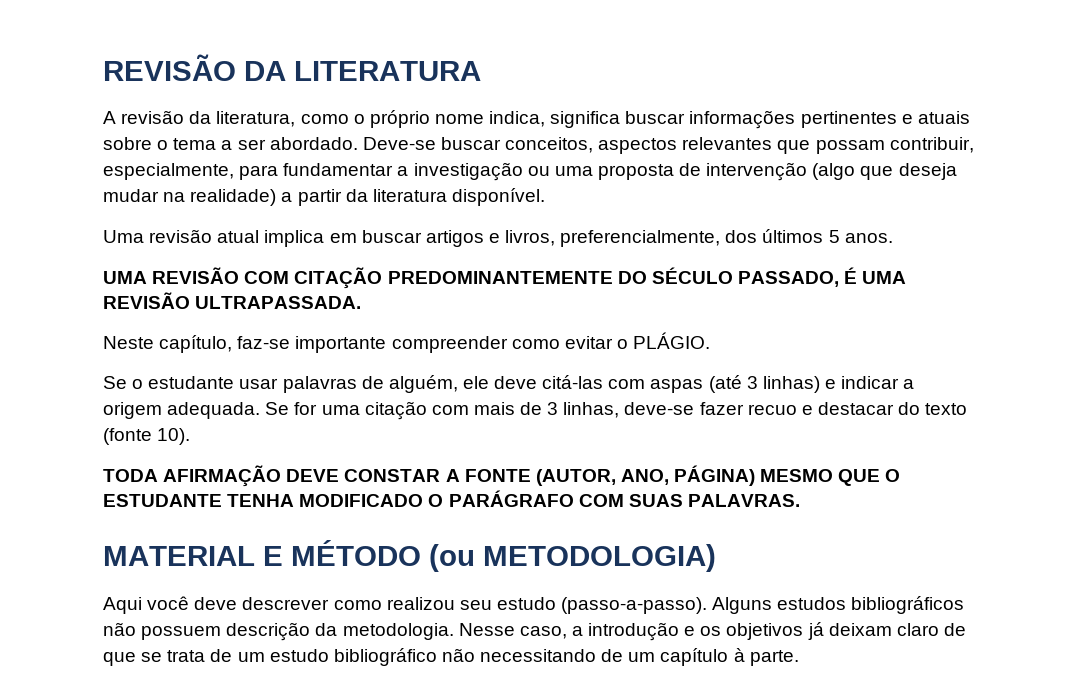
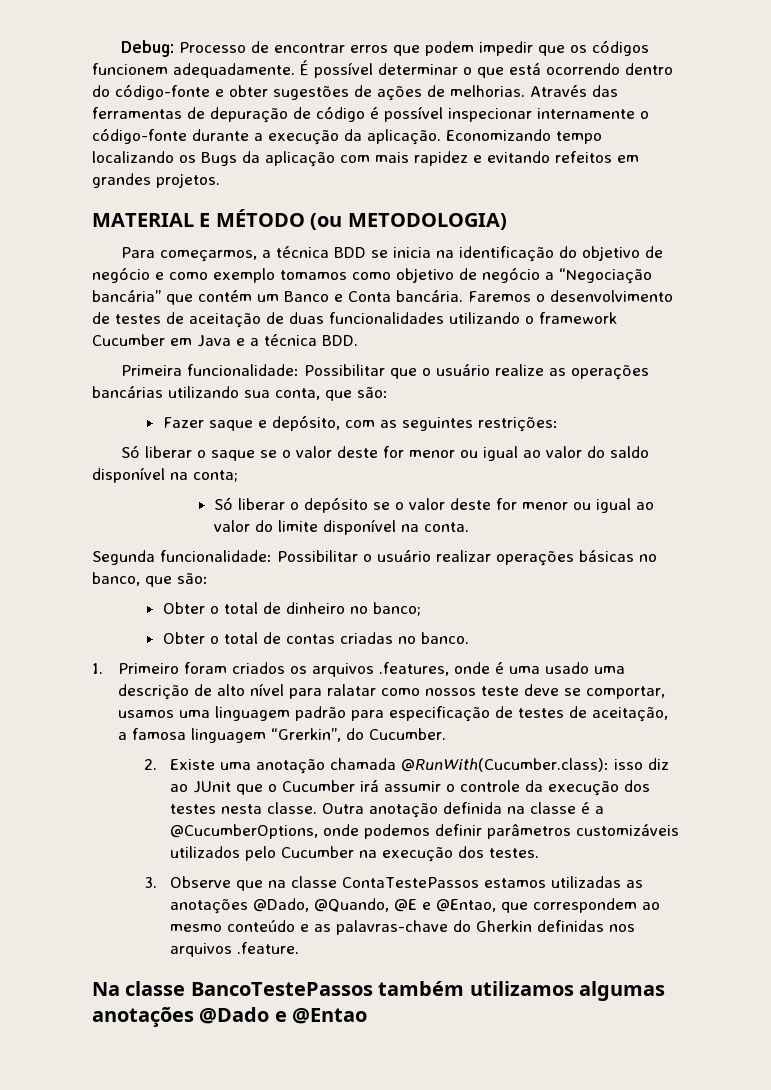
- REVISÃO DA LITERATURA
- A revisão da literatura, como o próprio nome indica, significa buscar informações pertinentes e atuais sobre o tema a ser abordado. Deve-se buscar conceitos, aspectos relevantes que possam contribuir, especialmente, para fundamentar a investigação ou uma proposta de intervenção (algo que deseja mudar na realidade) a partir da literatura disponível.
- Uma revisão atual implica em buscar artigos e livros, preferencialmente, dos últimos 5 anos.
- UMA REVISÃO COM CITAÇÃO PREDOMINANTEMENTE DO SÉCULO PASSADO, É UMA REVISÃO ULTRAPASSADA.
- Neste capítulo, faz-se importante compreender como evitar o PLÁGIO.
- Se o estudante usar palavras de alguém, ele deve citá-las com aspas (até 3 linhas) e indicar a origem adequada. Se for uma citação com mais de 3 linhas, deve-se fazer recuo e destacar do texto (fonte 10).
- TODA AFIRMAÇÃO DEVE CONSTAR A FONTE (AUTOR, ANO, PÁGINA) MESMO QUE O ESTUDANTE TENHA MODIFICADO O PARÁGRAFO COM SUAS PALAVRAS.
+ Debug: Processo de encontrar erros que podem impedir que os códigos funcionem adequadamente. É possível determinar o que está ocorrendo dentro do código-fonte e obter sugestões de ações de melhorias. Através das ferramentas de depuração de código é possível inspecionar internamente o código-fonte durante a execução da aplicação. Economizando tempo localizando os Bugs da aplicação com mais rapidez e evitando refeitos em grandes projetos.
- Aqui você deve descrever como realizou seu estudo (passo-a-passo). Alguns estudos bibliográficos não possuem descrição da metodologia. Nesse caso, a introdução e os objetivos já deixam claro de que se trata de um estudo bibliográfico não necessitando de um capítulo à parte.
+ Para começarmos, a técnica BDD se inicia na identificação do objetivo de negócio e como exemplo tomamos como objetivo de negócio a “Negociação bancária” que contém um Banco e Conta bancária. Faremos o desenvolvimento de testes de aceitação de duas funcionalidades utilizando o framework Cucumber em Java e a técnica BDD.
+ Primeira funcionalidade: Possibilitar que o usuário realize as operações bancárias utilizando sua conta, que são:
+ Fazer saque e depósito, com as seguintes restrições:
+ Só liberar o saque se o valor deste for menor ou igual ao valor do saldo disponível na conta;
+ Só liberar o depósito se o valor deste for menor ou igual ao valor do limite disponível na conta.
+ Segunda funcionalidade: Possibilitar o usuário realizar operações básicas no banco, que são:
+ Obter o total de dinheiro no banco;
+ Obter o total de contas criadas no banco.
+ 1. Primeiro foram criados os arquivos .features, onde é uma usado uma descrição de alto nível para ralatar como nossos teste deve se comportar, usamos uma linguagem padrão para especificação de testes de aceitação, a famosa linguagem “Grerkin”, do Cucumber.
+ 2. Existe uma anotação chamada @RunWith(Cucumber.class): isso diz ao JUnit que o Cucumber irá assumir o controle da execução dos testes nesta classe. Outra anotação definida na classe é a @CucumberOptions, onde podemos definir parâmetros customizáveis utilizados pelo Cucumber na execução dos testes.
+ 3. Observe que na classe ContaTestePassos estamos utilizadas as anotações @Dado, @Quando, @E e @Entao, que correspondem ao mesmo conteúdo e as palavras-chave do Gherkin definidas nos arquivos .feature.
+ Na classe BancoTestePassos também utilizamos algumas anotações @Dado e @Entao

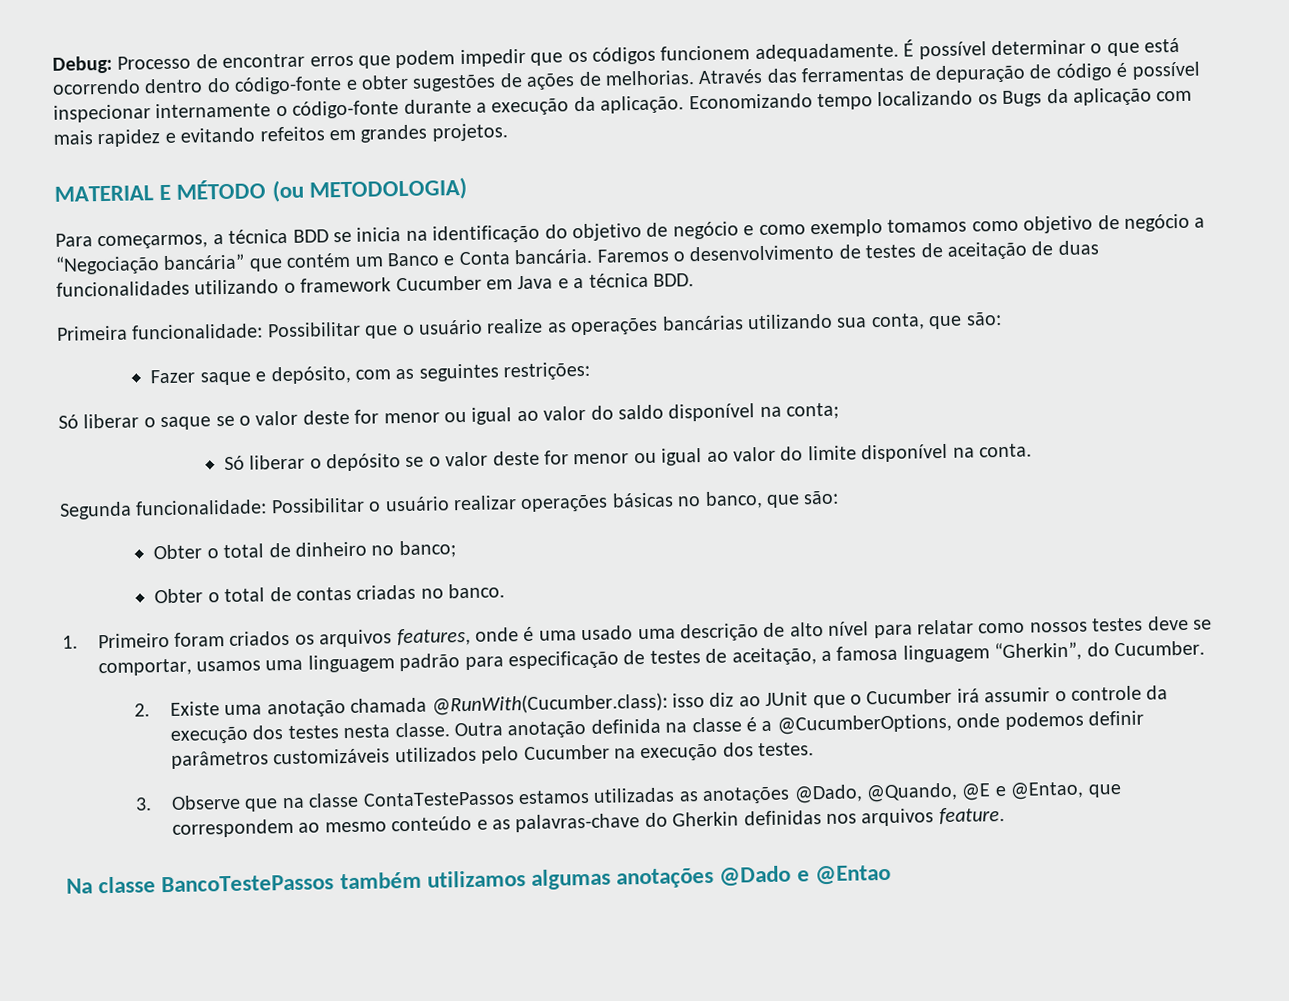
- 1. Primeiro foram criados os arquivos .features, onde é uma usado uma descrição de alto nível para ralatar como nossos teste deve se comportar, usamos uma linguagem padrão para especificação de testes de aceitação, a famosa linguagem “Grerkin”, do Cucumber.
+ 1. Primeiro foram criados os arquivos features, onde é uma usado uma descrição de alto nível para relatar como nossos testes deve se comportar, usamos uma linguagem padrão para especificação de testes de aceitação, a famosa linguagem “Gherkin”, do Cucumber.
- 3. Observe que na classe ContaTestePassos estamos utilizadas as anotações @Dado, @Quando, @E e @Entao, que correspondem ao mesmo conteúdo e as palavras-chave do Gherkin definidas nos arquivos .feature.
+ 3. Observe que na classe ContaTestePassos estamos utilizadas as anotações @Dado, @Quando, @E e @Entao, que correspondem ao mesmo conteúdo e as palavras-chave do Gherkin definidas nos arquivos feature.

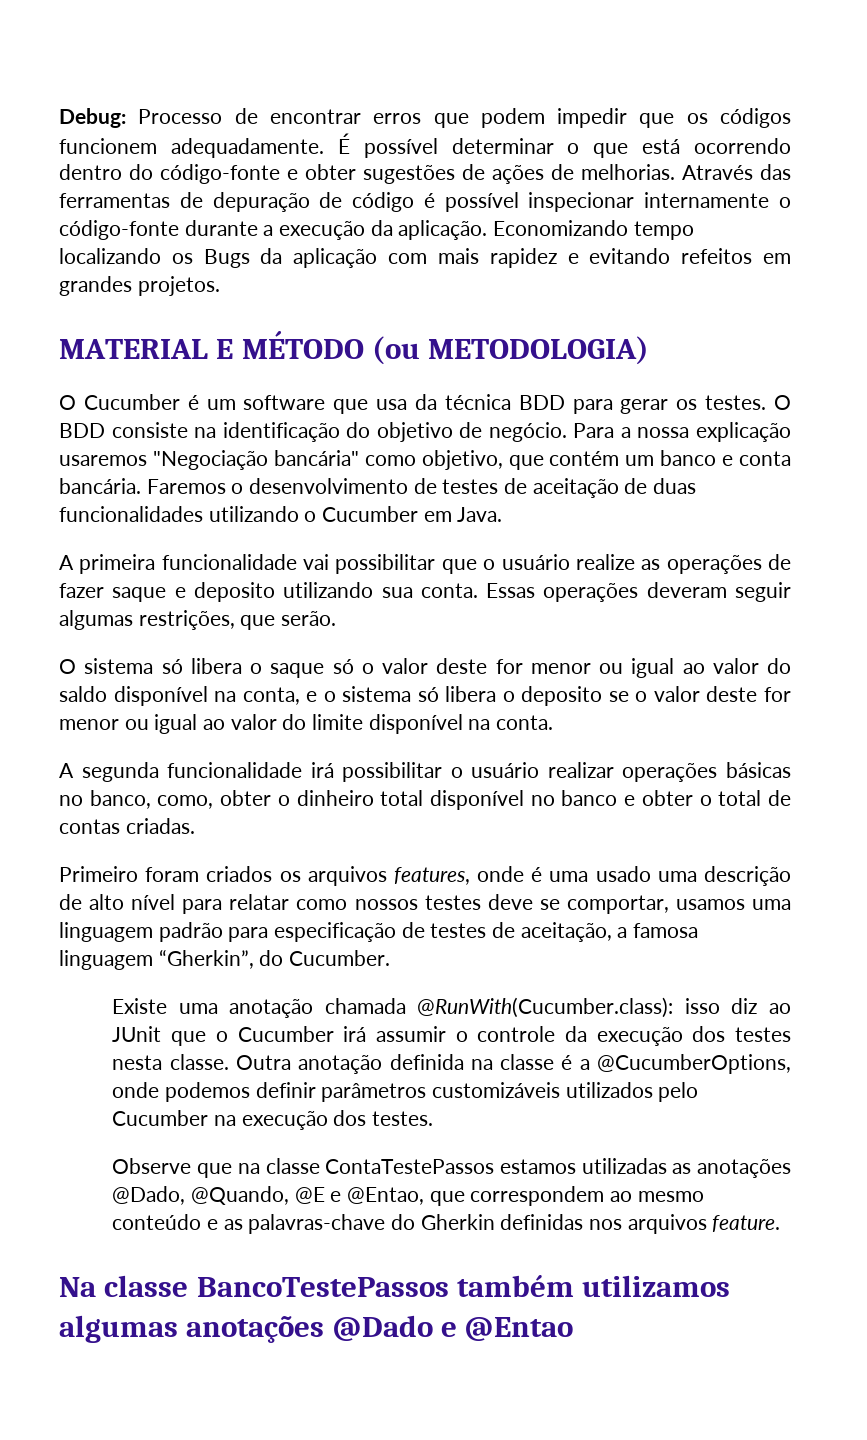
- Para começarmos, a técnica BDD se inicia na identificação do objetivo de negócio e como exemplo tomamos como objetivo de negócio a “Negociação bancária” que contém um Banco e Conta bancária.
+ O Cucumber é um software que usa da técnica BDD para gerar os testes. O BDD consiste na identificação do objetivo de negócio. Para a nossa explicação usaremos "Negociação bancária" como objetivo, que contém um banco e conta bancária.
- Faremos o desenvolvimento de testes de aceitação de duas funcionalidades utilizando o framework Cucumber em Java e a técnica BDD.
- Primeira funcionalidade: Possibilitar que o usuário realize as operações bancárias utilizando sua conta, que são:
- Fazer saque e depósito, com as seguintes restrições:
- Só liberar o saque se o valor deste for menor ou igual ao valor do saldo disponível na conta;
- Só liberar o depósito se o valor deste for menor ou igual ao valor do limite disponível na conta.
+ Faremos o desenvolvimento de testes de aceitação de duas funcionalidades utilizando o Cucumber em Java.
+ A primeira funcionalidade vai possibilitar que o usuário realize as operações de fazer saque e deposito utilizando sua conta. Essas operações deveram seguir algumas restrições, que serão.
+ O sistema só libera o saque só o valor deste for menor ou igual ao valor do saldo disponível na conta, e o sistema só libera o deposito se o valor deste for menor ou igual ao valor do limite disponível na conta.
- Segunda funcionalidade: Possibilitar o usuário realizar operações básicas no banco, que são:
- Obter o total de dinheiro no banco;
- Obter o total de contas criadas no banco.
- 1. Primeiro foram criados os arquivos features, onde é uma usado uma descrição de alto nível para relatar como nossos testes deve se comportar, usamos uma linguagem padrão para especificação de testes de aceitação, a famosa linguagem “Gherkin”, do Cucumber.
+ A segunda funcionalidade irá possibilitar o usuário realizar operações básicas no banco, como, obter o dinheiro total disponível no banco e obter o total de contas criadas.
+ Primeiro foram criados os arquivos features, onde é uma usado uma descrição de alto nível para relatar como nossos testes deve se comportar, usamos uma linguagem padrão para especificação de testes de aceitação, a famosa linguagem “Gherkin”, do Cucumber.
- 2. Existe uma anotação chamada @RunWith(Cucumber.class): isso diz ao JUnit que o Cucumber irá assumir o controle da execução dos testes nesta classe.
+ Existe uma anotação chamada @RunWith(Cucumber.class): isso diz ao JUnit que o Cucumber irá assumir o controle da execução dos testes nesta classe.
- 3. Observe que na classe ContaTestePassos estamos utilizadas as anotações @Dado, @Quando, @E e @Entao, que correspondem ao mesmo conteúdo e as palavras-chave do Gherkin definidas nos arquivos feature.
+ Observe que na classe ContaTestePassos estamos utilizadas as anotações @Dado, @Quando, @E e @Entao, que correspondem ao mesmo conteúdo e as palavras-chave do Gherkin definidas nos arquivos feature.

